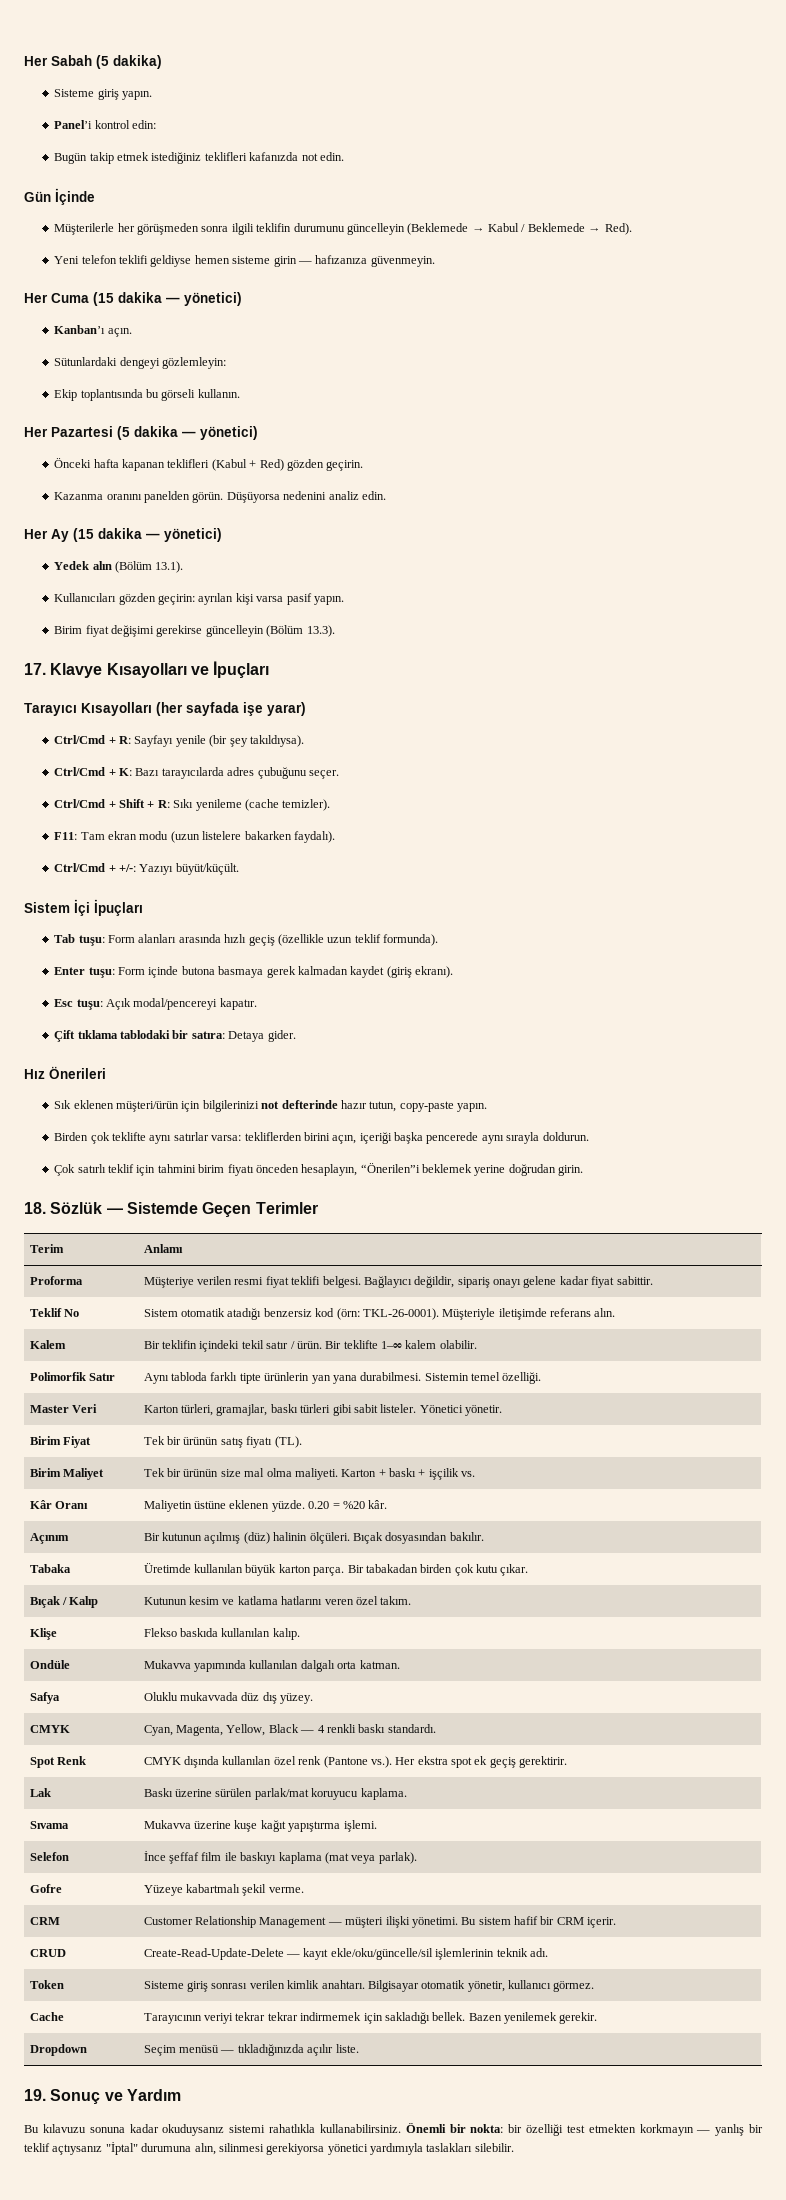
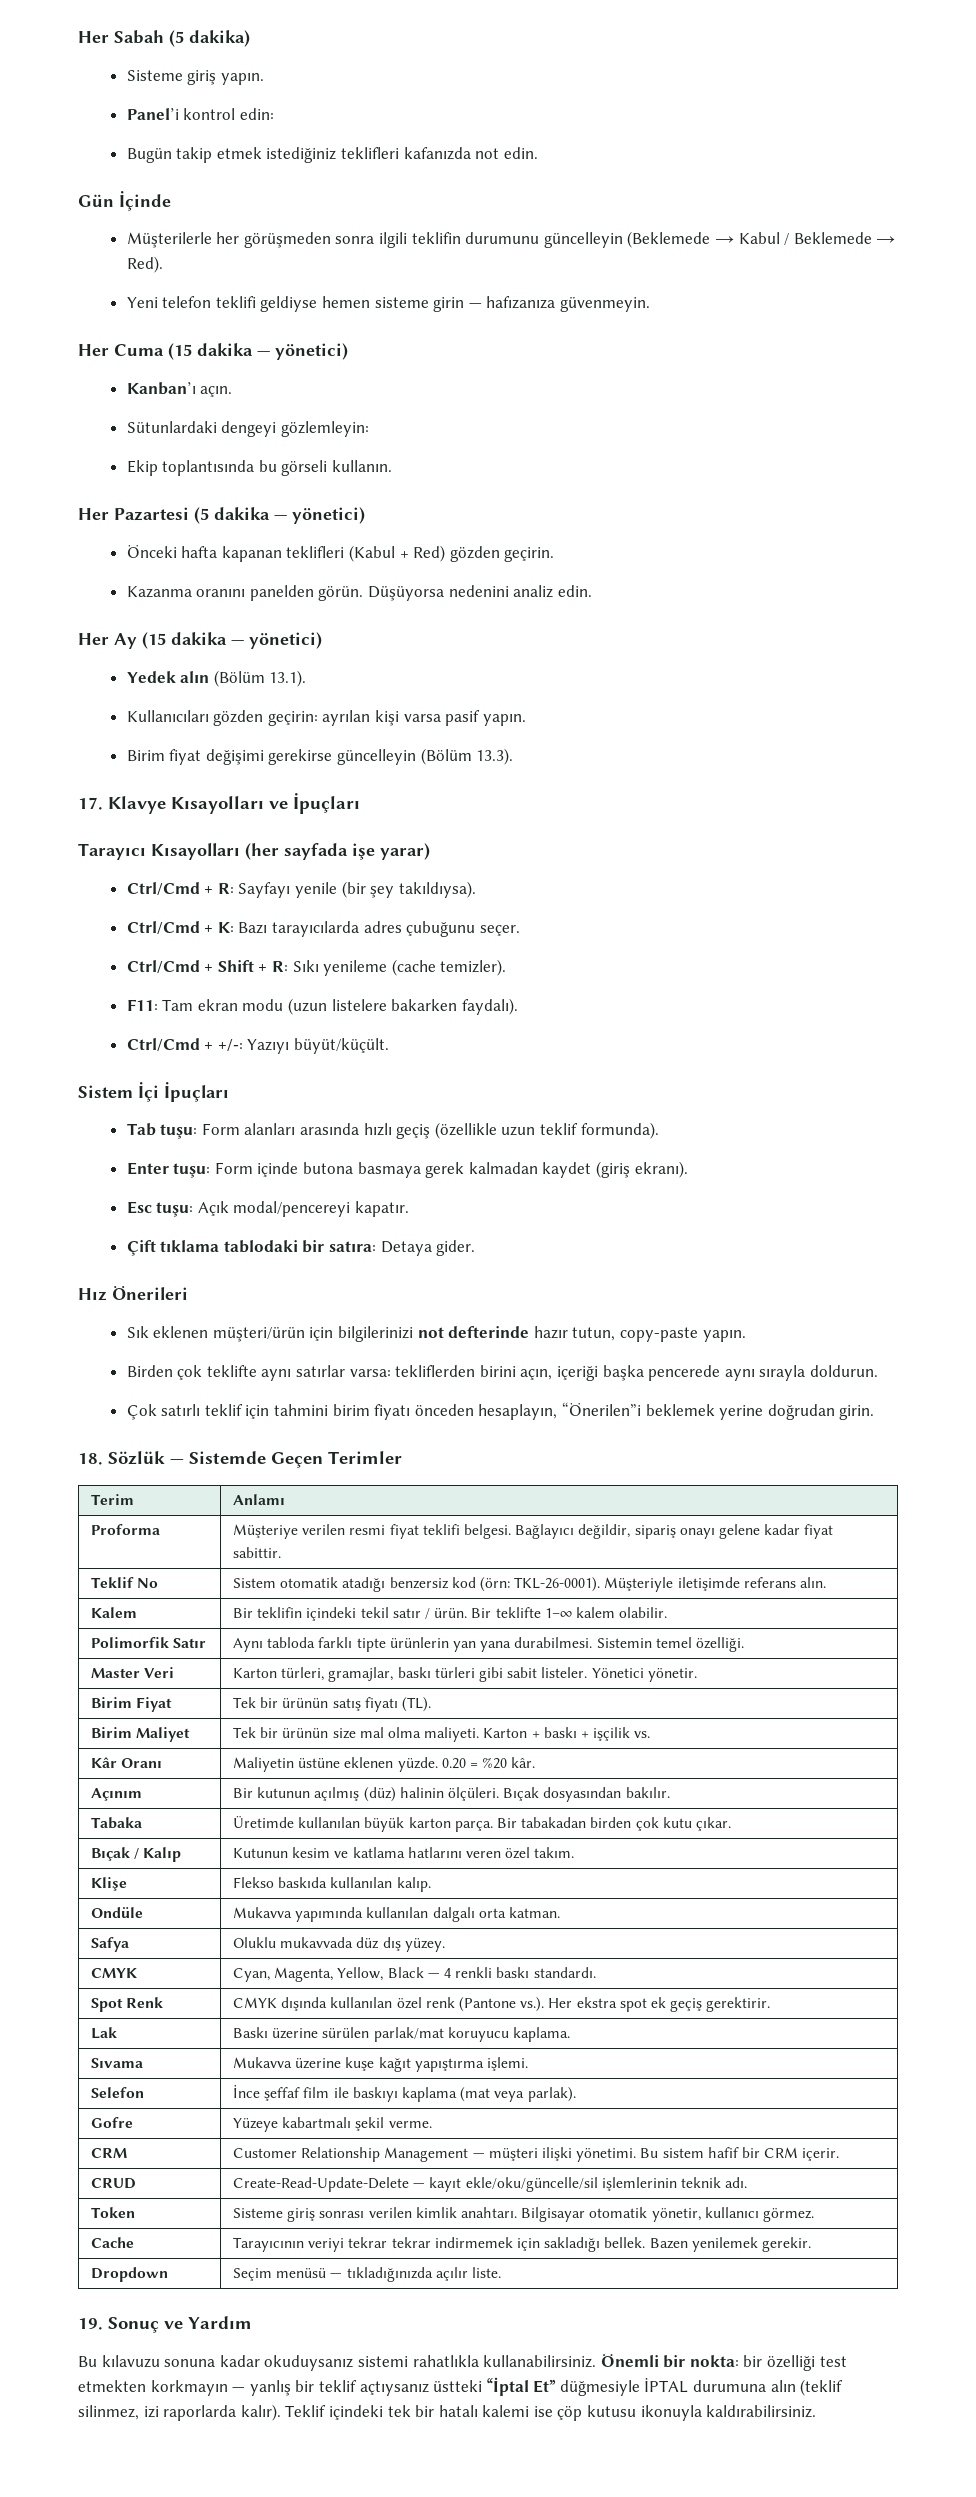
- Önemli bir nokta: bir özelliği test etmekten korkmayın — yanlış bir teklif açtıysanız "İptal" durumuna alın, silinmesi gerekiyorsa yönetici yardımıyla taslakları silebilir.
+ Önemli bir nokta: bir özelliği test etmekten korkmayın — yanlış bir teklif açtıysanız üstteki “İptal Et” düğmesiyle İPTAL durumuna alın (teklif silinmez, izi raporlarda kalır). Teklif içindeki tek bir hatalı kalemi ise çöp kutusu ikonuyla kaldırabilirsiniz.

